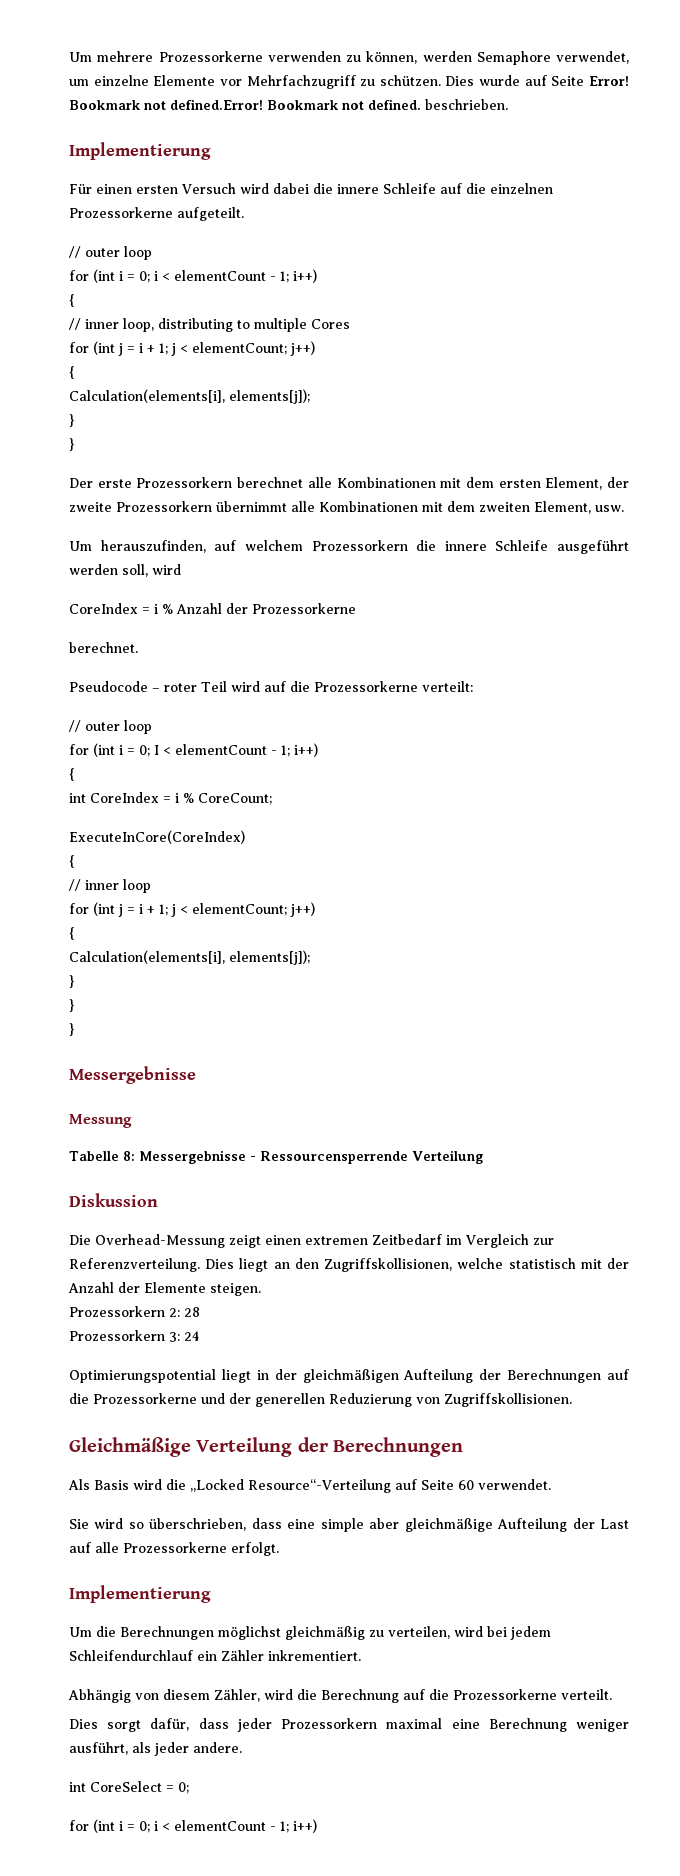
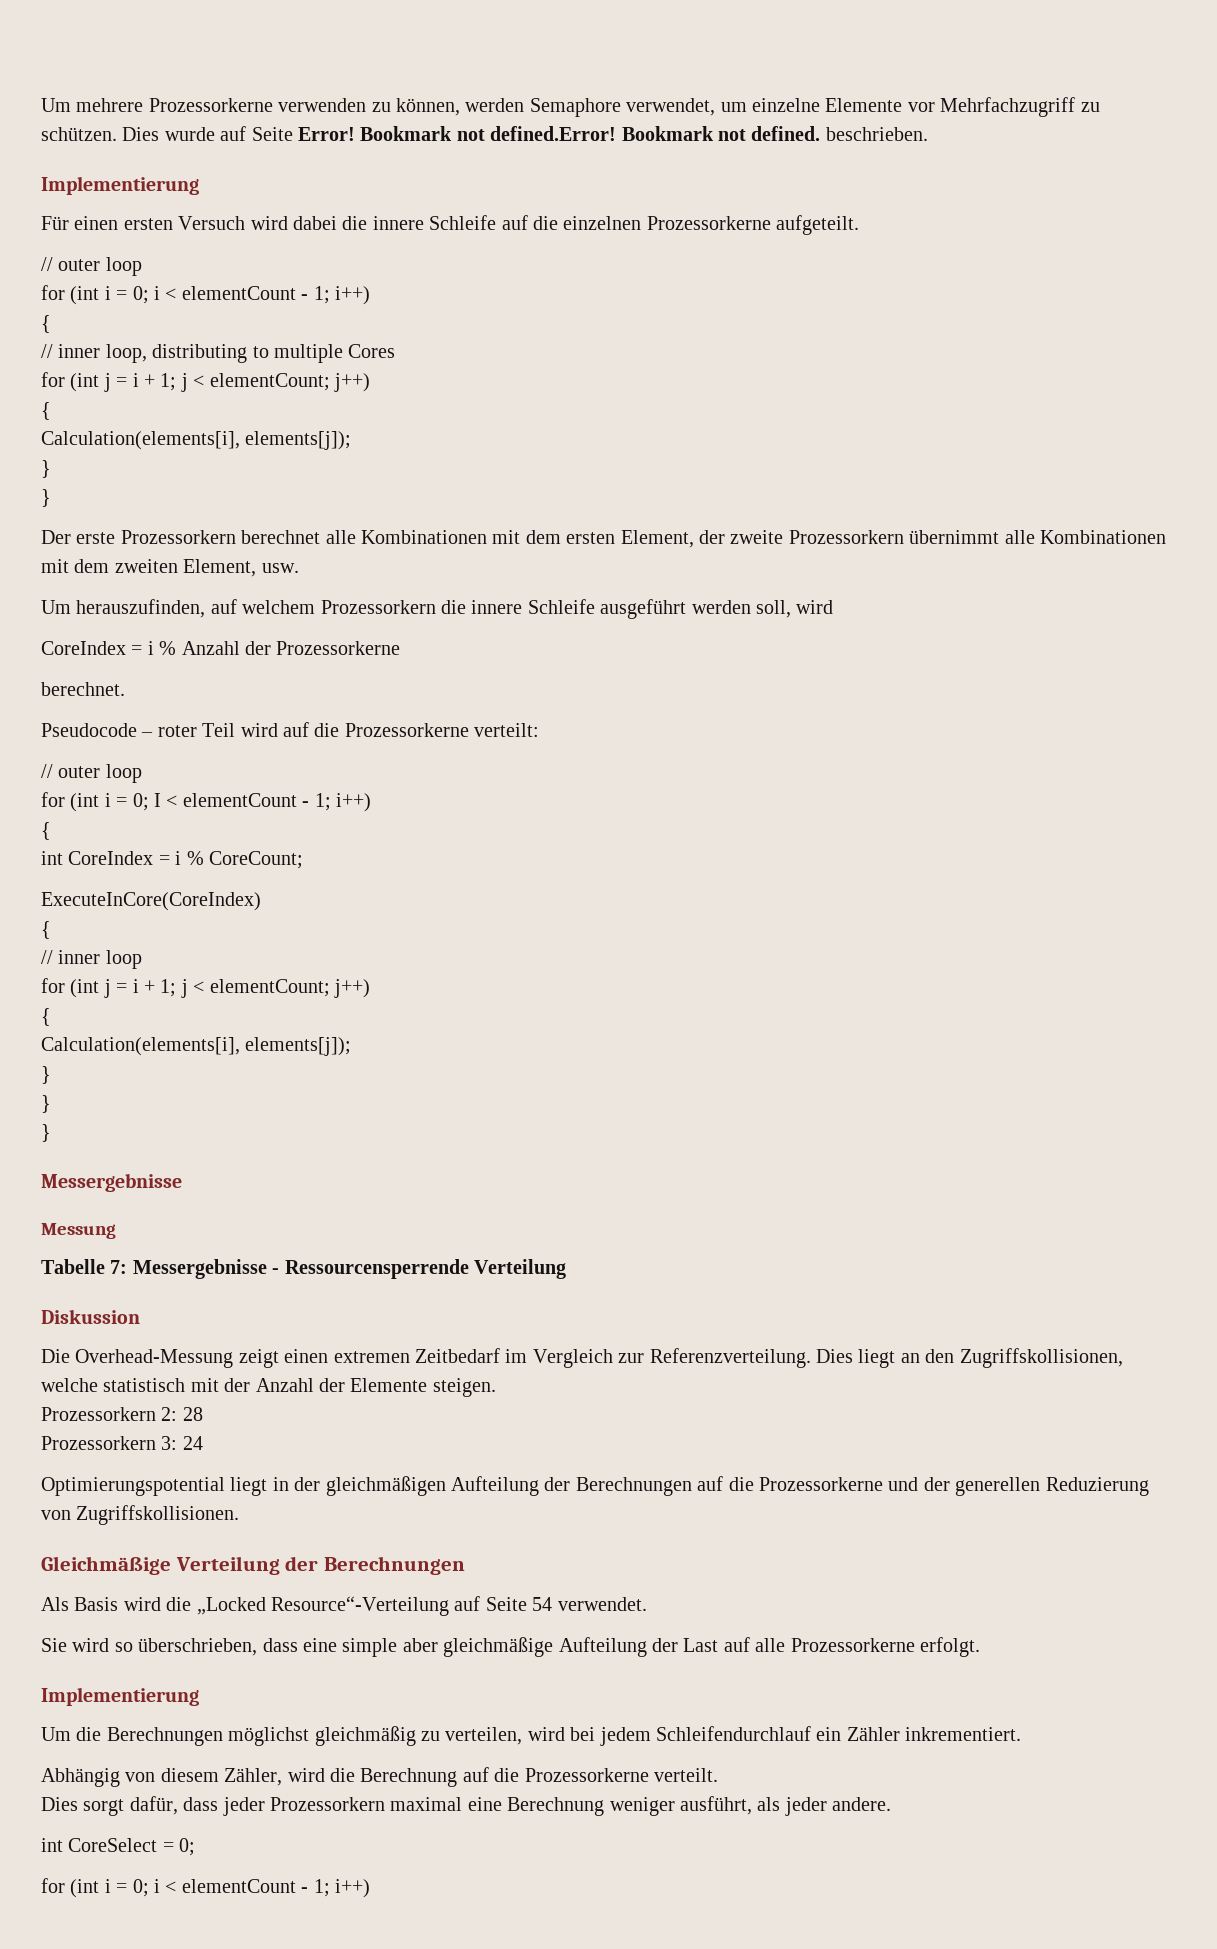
- Tabelle 8: Messergebnisse - Ressourcensperrende Verteilung
+ Tabelle 7: Messergebnisse - Ressourcensperrende Verteilung
- Als Basis wird die „Locked Resource“-Verteilung auf Seite 60 verwendet.
+ Als Basis wird die „Locked Resource“-Verteilung auf Seite 54 verwendet.

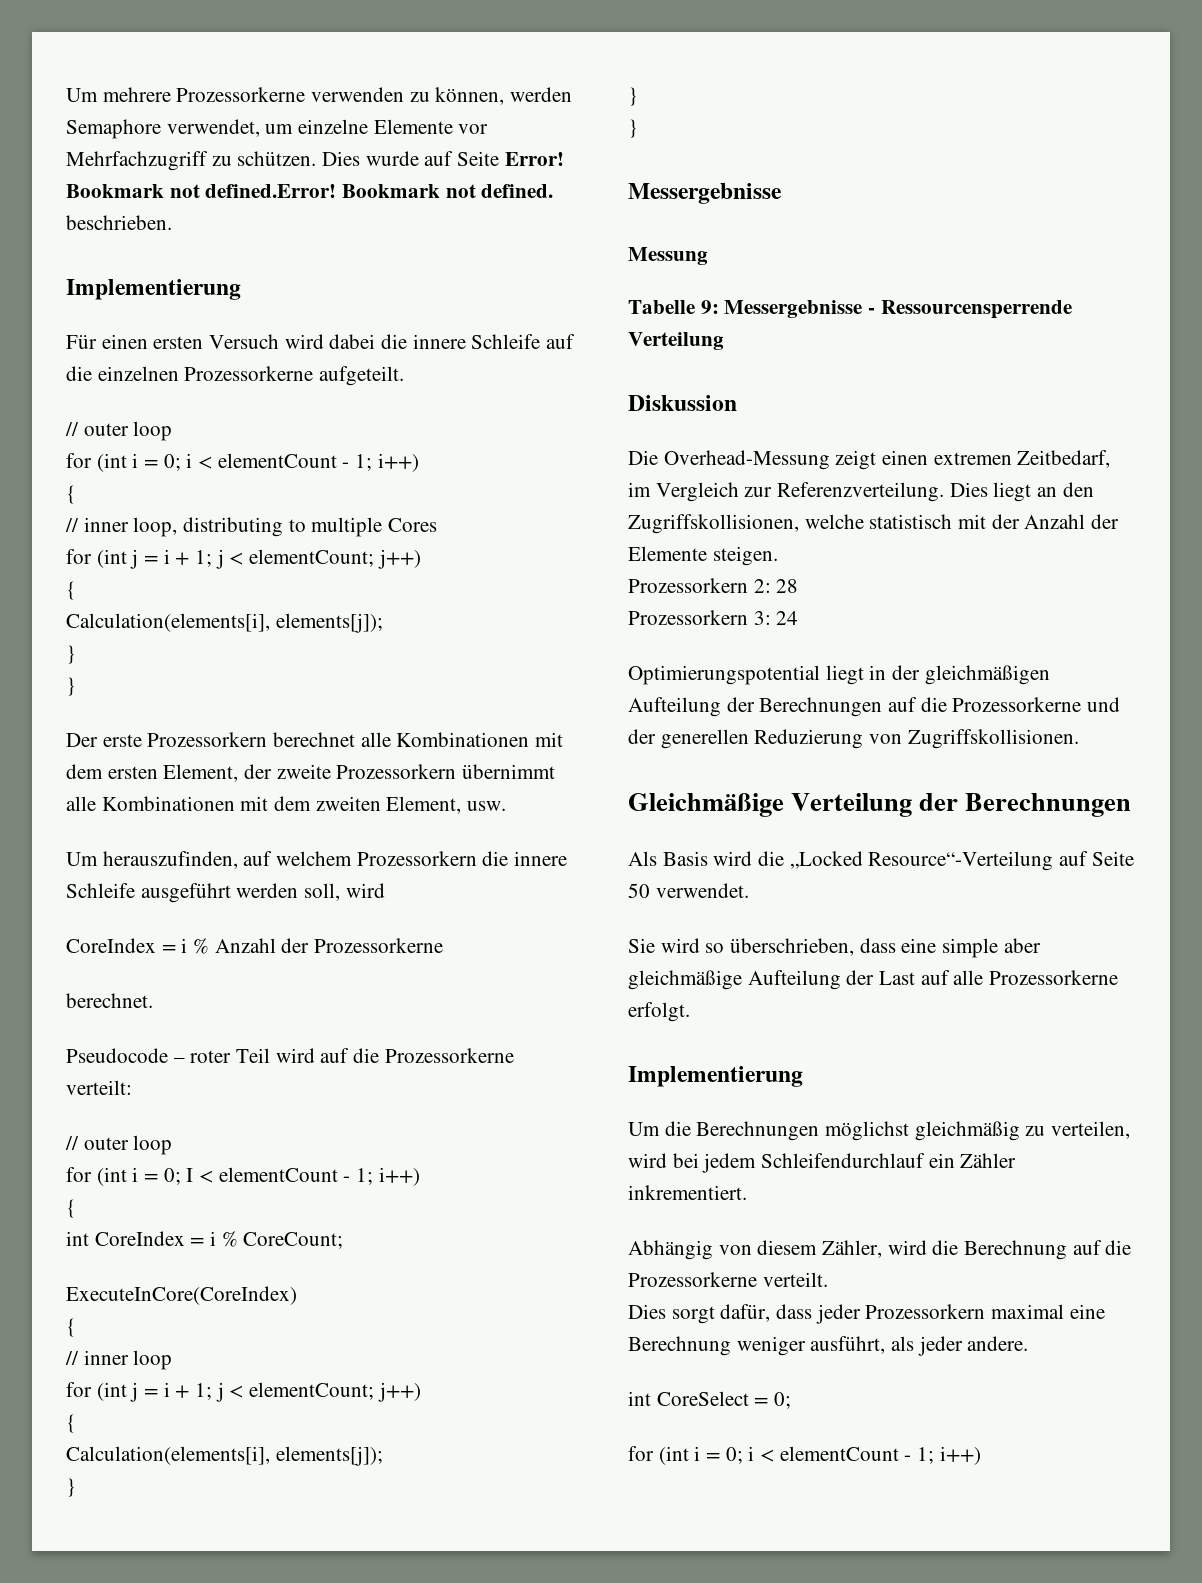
- Tabelle 7: Messergebnisse - Ressourcensperrende Verteilung
+ Tabelle 9: Messergebnisse - Ressourcensperrende Verteilung
- Die Overhead-Messung zeigt einen extremen Zeitbedarf im Vergleich zur Referenzverteilung.
+ Die Overhead-Messung zeigt einen extremen Zeitbedarf, im Vergleich zur Referenzverteilung.
- Als Basis wird die „Locked Resource“-Verteilung auf Seite 54 verwendet.
+ Als Basis wird die „Locked Resource“-Verteilung auf Seite 50 verwendet.

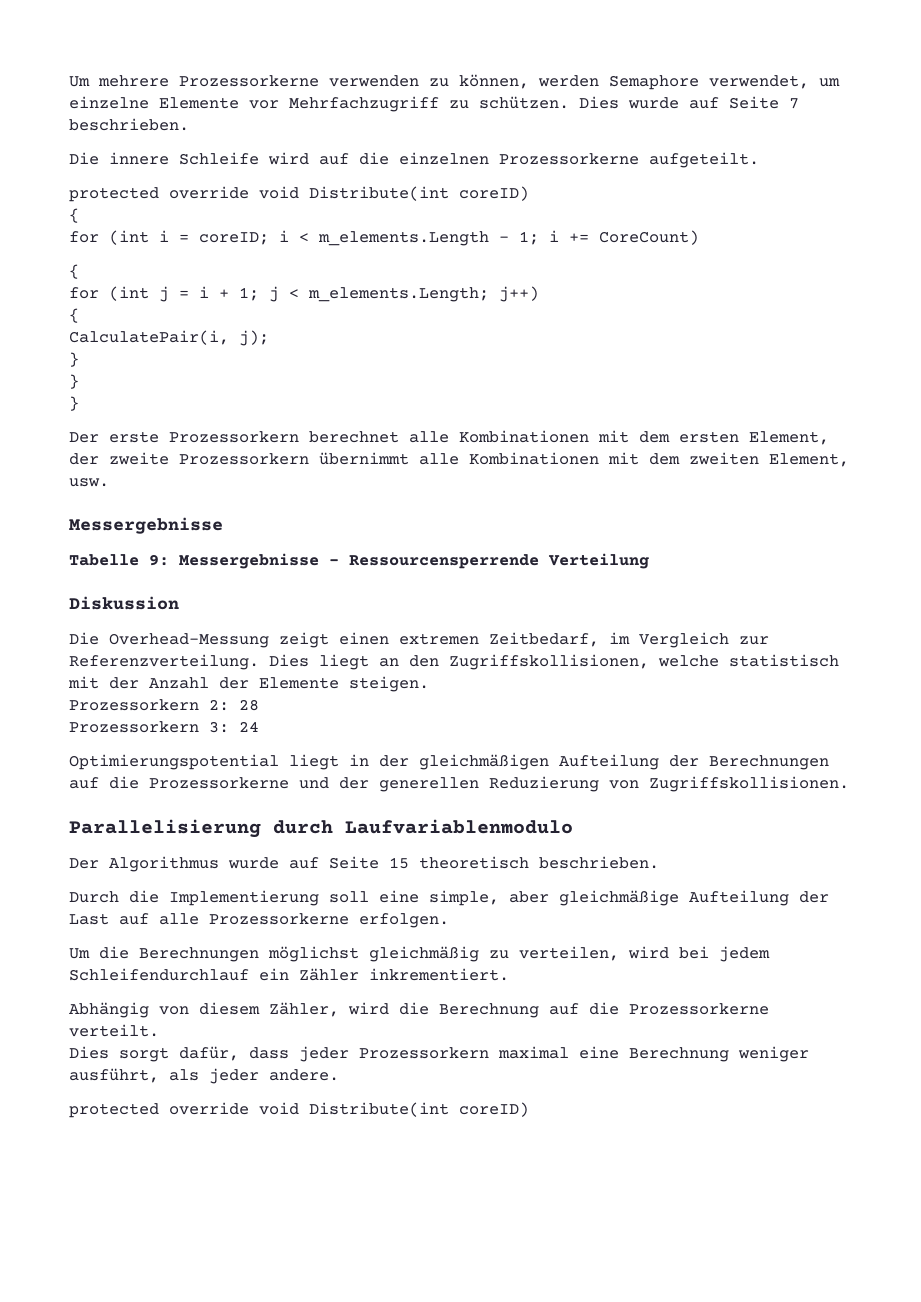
- Dies wurde auf Seite Error! Bookmark not defined.Error! Bookmark not defined. beschrieben.
- Implementierung
- Für einen ersten Versuch wird dabei die innere Schleife auf die einzelnen Prozessorkerne aufgeteilt.
- // outer loop
- for (int i = 0; i < elementCount - 1; i++)
+ Dies wurde auf Seite 7 beschrieben.
+ Die innere Schleife wird auf die einzelnen Prozessorkerne aufgeteilt.
+ protected override void Distribute(int coreID)
  {
- // inner loop, distributing to multiple Cores
- for (int j = i + 1; j < elementCount; j++)
+ for (int i = coreID; i < m_elements.Length - 1; i += CoreCount)
  {
- Calculation(elements[i], elements[j]);
+ for (int j = i + 1; j < m_elements.Length; j++)
+ {
+ CalculatePair(i, j);
+ }
  Der erste Prozessorkern berechnet alle Kombinationen mit dem ersten Element, der zweite Prozessorkern übernimmt alle Kombinationen mit dem zweiten Element, usw.
- Um herauszufinden, auf welchem Prozessorkern die innere Schleife ausgeführt werden soll, wird
- CoreIndex = i % Anzahl der Prozessorkerne
- berechnet.
- Pseudocode – roter Teil wird auf die Prozessorkerne verteilt:
- // outer loop
- for (int i = 0; I < elementCount - 1; i++)
- {
- int CoreIndex = i % CoreCount;
- ExecuteInCore(CoreIndex)
- {
- // inner loop
- for (int j = i + 1; j < elementCount; j++)
- {
- Calculation(elements[i], elements[j]);
- }
- }
- }
  Messergebnisse
- Messung
- Gleichmäßige Verteilung der Berechnungen
- Als Basis wird die „Locked Resource“-Verteilung auf Seite 50 verwendet.
- Sie wird so überschrieben, dass eine simple aber gleichmäßige Aufteilung der Last auf alle Prozessorkerne erfolgt.
- Implementierung
+ Parallelisierung durch Laufvariablenmodulo
+ Der Algorithmus wurde auf Seite 15 theoretisch beschrieben.
+ Durch die Implementierung soll eine simple, aber gleichmäßige Aufteilung der Last auf alle Prozessorkerne erfolgen.
  Dies sorgt dafür, dass jeder Prozessorkern maximal eine Berechnung weniger ausführt, als jeder andere.
- int CoreSelect = 0;
- for (int i = 0; i < elementCount - 1; i++)
+ protected override void Distribute(int coreID)

